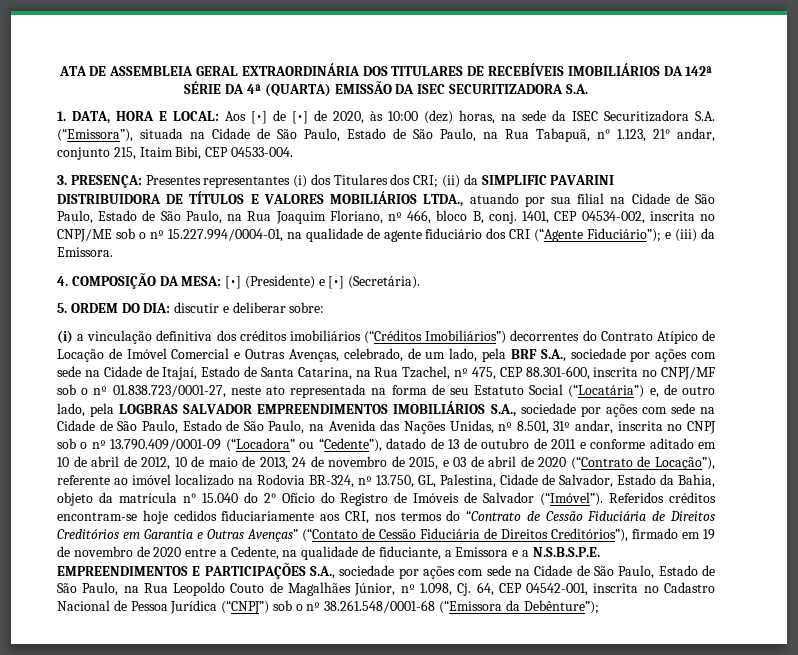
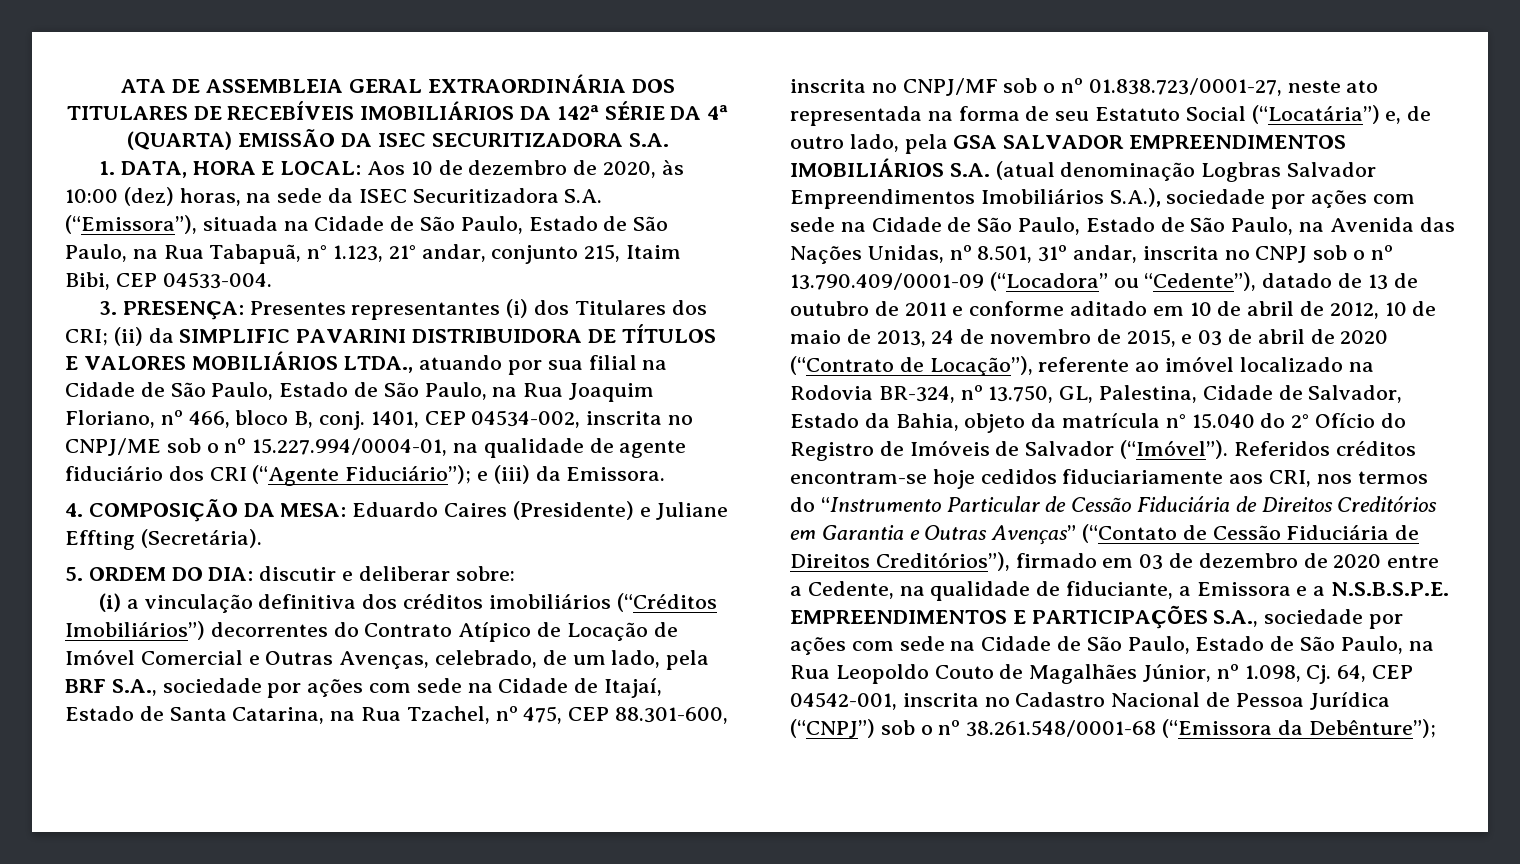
- 1. DATA, HORA E LOCAL: Aos [•] de [•] de 2020, às 10:00 (dez) horas, na sede da ISEC Securitizadora S.A. (“Emissora”), situada na Cidade de São Paulo, Estado de São Paulo, na Rua Tabapuã, n° 1.123, 21° andar, conjunto 215, Itaim Bibi, CEP 04533-004.
+ 1. DATA, HORA E LOCAL: Aos 10 de dezembro de 2020, às 10:00 (dez) horas, na sede da ISEC Securitizadora S.A. (“Emissora”), situada na Cidade de São Paulo, Estado de São Paulo, na Rua Tabapuã, n° 1.123, 21° andar, conjunto 215, Itaim Bibi, CEP 04533-004.
- 4. COMPOSIÇÃO DA MESA: [•] (Presidente) e [•] (Secretária).
+ 4. COMPOSIÇÃO DA MESA: Eduardo Caires (Presidente) e Juliane Effting (Secretária).
- (i) a vinculação definitiva dos créditos imobiliários (“Créditos Imobiliários”) decorrentes do Contrato Atípico de Locação de Imóvel Comercial e Outras Avenças, celebrado, de um lado, pela BRF S.A., sociedade por ações com sede na Cidade de Itajaí, Estado de Santa Catarina, na Rua Tzachel, nº 475, CEP 88.301-600, inscrita no CNPJ/MF sob o nº 01.838.723/0001-27, neste ato representada na forma de seu Estatuto Social (“Locatária”) e, de outro lado, pela LOGBRAS SALVADOR EMPREENDIMENTOS IMOBILIÁRIOS S.A., sociedade por ações com sede na Cidade de São Paulo, Estado de São Paulo, na Avenida das Nações Unidas, nº 8.501, 31º andar, inscrita no CNPJ sob o nº 13.790.409/0001-09 (“Locadora” ou “Cedente”), datado de 13 de outubro de 2011 e conforme aditado em 10 de abril de 2012, 10 de maio de 2013, 24 de novembro de 2015, e 03 de abril de 2020 (“Contrato de Locação”), referente ao imóvel localizado na Rodovia BR-324, nº 13.750, GL, Palestina, Cidade de Salvador, Estado da Bahia, objeto da matrícula n° 15.040 do 2° Ofício do Registro de Imóveis de Salvador (“Imóvel”).
+ (i) a vinculação definitiva dos créditos imobiliários (“Créditos Imobiliários”) decorrentes do Contrato Atípico de Locação de Imóvel Comercial e Outras Avenças, celebrado, de um lado, pela BRF S.A., sociedade por ações com sede na Cidade de Itajaí, Estado de Santa Catarina, na Rua Tzachel, nº 475, CEP 88.301-600, inscrita no CNPJ/MF sob o nº 01.838.723/0001-27, neste ato representada na forma de seu Estatuto Social (“Locatária”) e, de outro lado, pela GSA SALVADOR EMPREENDIMENTOS IMOBILIÁRIOS S.A. (atual denominação Logbras Salvador Empreendimentos Imobiliários S.A.), sociedade por ações com sede na Cidade de São Paulo, Estado de São Paulo, na Avenida das Nações Unidas, nº 8.501, 31º andar, inscrita no CNPJ sob o nº 13.790.409/0001-09 (“Locadora” ou “Cedente”), datado de 13 de outubro de 2011 e conforme aditado em 10 de abril de 2012, 10 de maio de 2013, 24 de novembro de 2015, e 03 de abril de 2020 (“Contrato de Locação”), referente ao imóvel localizado na Rodovia BR-324, nº 13.750, GL, Palestina, Cidade de Salvador, Estado da Bahia, objeto da matrícula n° 15.040 do 2° Ofício do Registro de Imóveis de Salvador (“Imóvel”).
- Referidos créditos encontram-se hoje cedidos fiduciariamente aos CRI, nos termos do “Contrato de Cessão Fiduciária de Direitos Creditórios em Garantia e Outras Avenças” (“Contato de Cessão Fiduciária de Direitos Creditórios”), firmado em 19 de novembro de 2020 entre a Cedente, na qualidade de fiduciante, a Emissora e a N.S.B.S.P.E. EMPREENDIMENTOS E PARTICIPAÇÕES S.A., sociedade por ações com sede na Cidade de São Paulo, Estado de São Paulo, na Rua Leopoldo Couto de Magalhães Júnior, nº 1.098, Cj. 64, CEP 04542-001, inscrita no Cadastro Nacional de Pessoa Jurídica (“CNPJ”) sob o nº 38.261.548/0001-68 (“Emissora da Debênture”);
+ Referidos créditos encontram-se hoje cedidos fiduciariamente aos CRI, nos termos do “Instrumento Particular de Cessão Fiduciária de Direitos Creditórios em Garantia e Outras Avenças” (“Contato de Cessão Fiduciária de Direitos Creditórios”), firmado em 03 de dezembro de 2020 entre a Cedente, na qualidade de fiduciante, a Emissora e a N.S.B.S.P.E. EMPREENDIMENTOS E PARTICIPAÇÕES S.A., sociedade por ações com sede na Cidade de São Paulo, Estado de São Paulo, na Rua Leopoldo Couto de Magalhães Júnior, nº 1.098, Cj. 64, CEP 04542-001, inscrita no Cadastro Nacional de Pessoa Jurídica (“CNPJ”) sob o nº 38.261.548/0001-68 (“Emissora da Debênture”);

